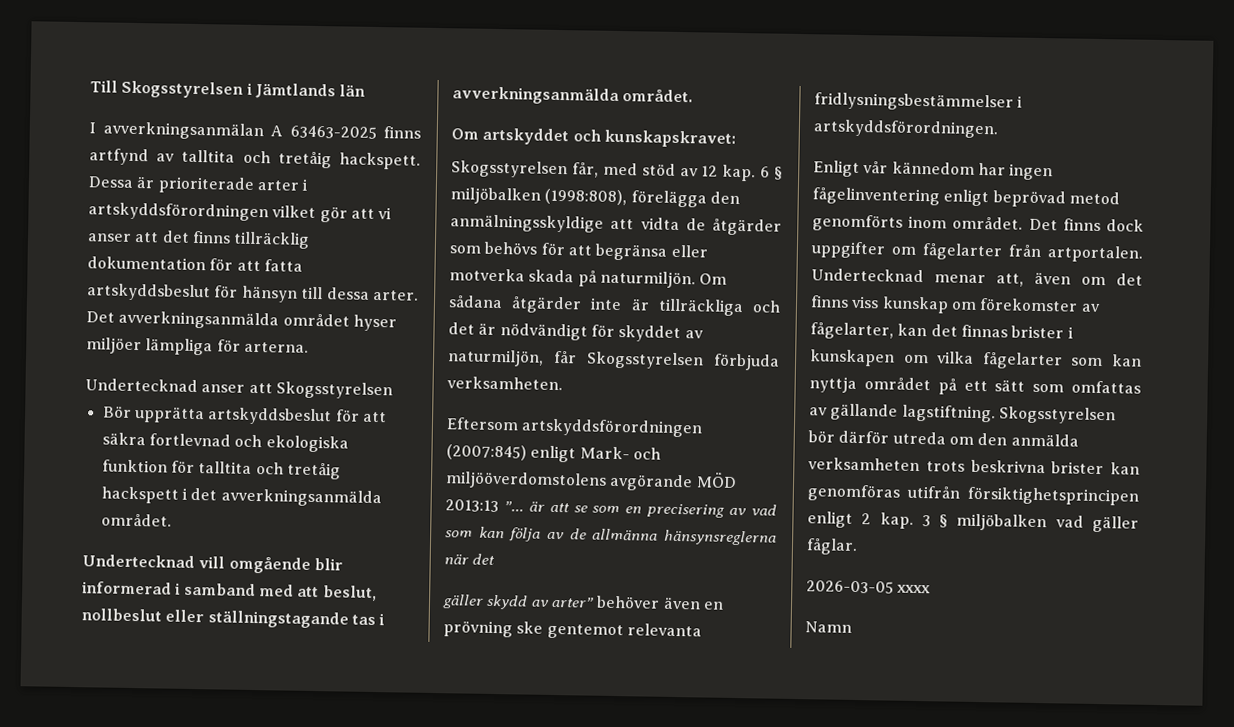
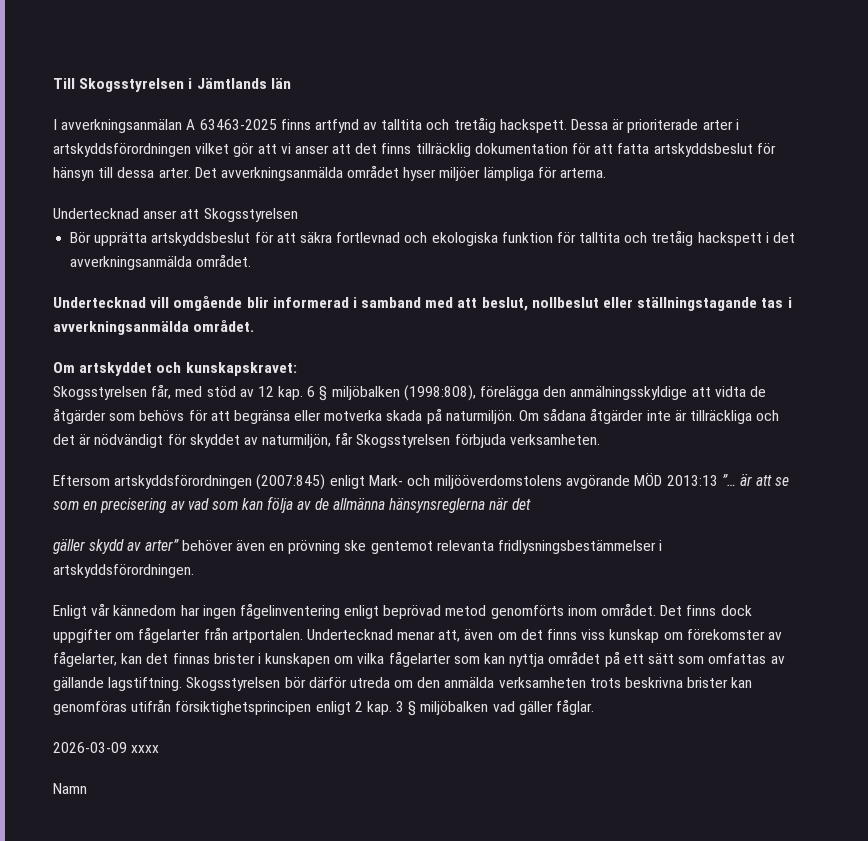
- 2026-03-05 xxxx
+ 2026-03-09 xxxx

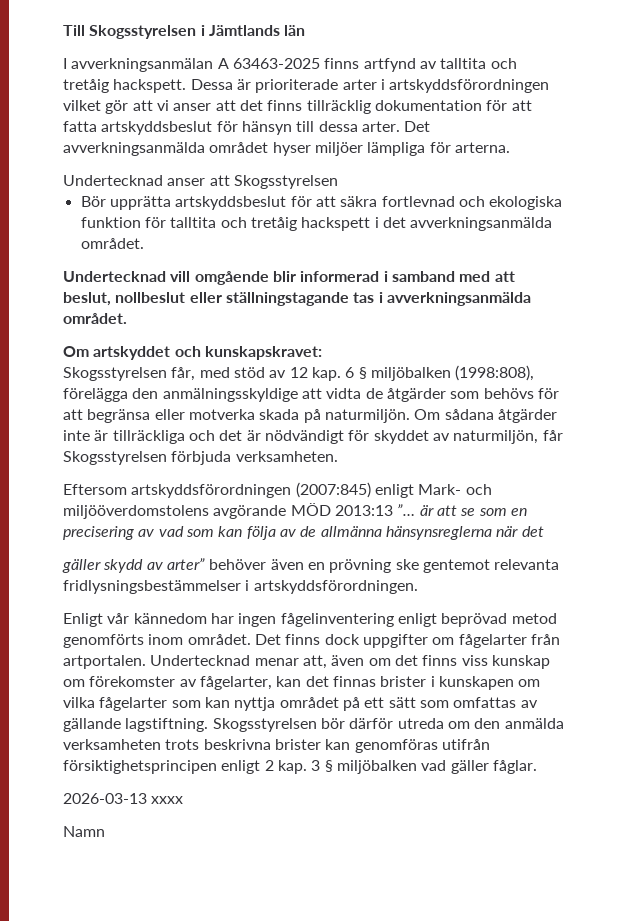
- 2026-03-09 xxxx
+ 2026-03-13 xxxx

